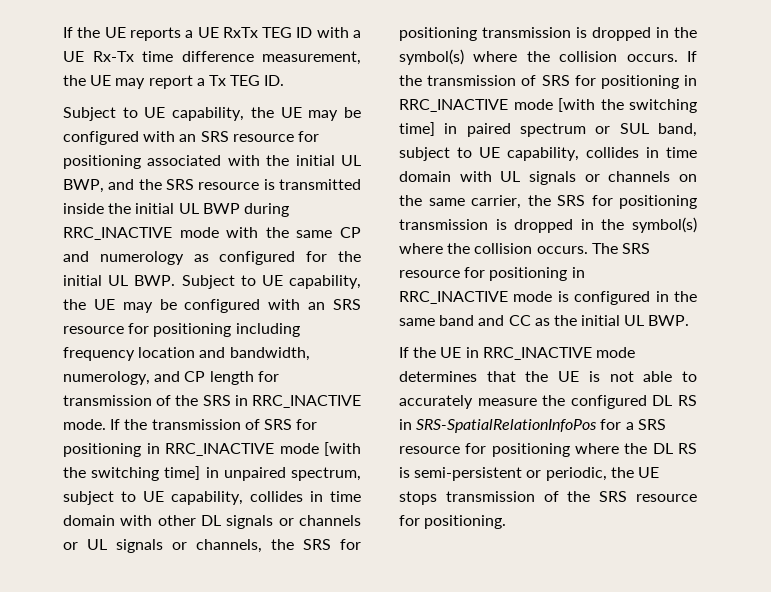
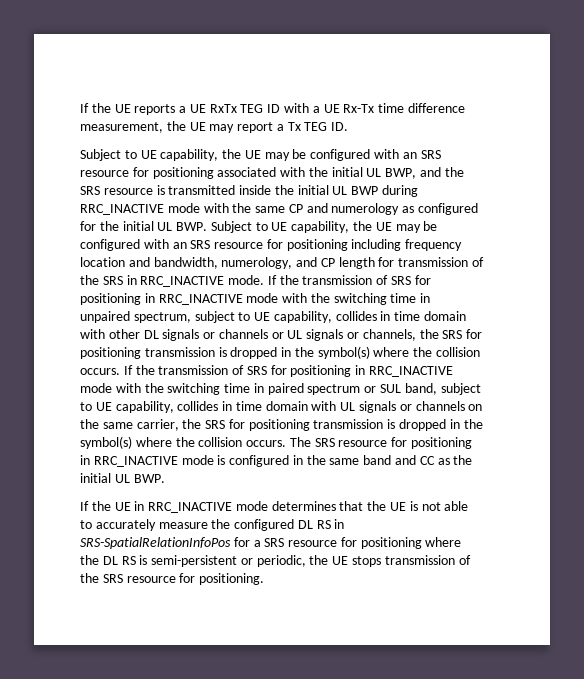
- If the transmission of SRS for positioning in RRC_INACTIVE mode [with the switching time] in unpaired spectrum, subject to UE capability, collides in time domain with other DL signals or channels or UL signals or channels, the SRS for positioning transmission is dropped in the symbol(s) where the collision occurs.
+ If the transmission of SRS for positioning in RRC_INACTIVE mode with the switching time in unpaired spectrum, subject to UE capability, collides in time domain with other DL signals or channels or UL signals or channels, the SRS for positioning transmission is dropped in the symbol(s) where the collision occurs.
- If the transmission of SRS for positioning in RRC_INACTIVE mode [with the switching time] in paired spectrum or SUL band, subject to UE capability, collides in time domain with UL signals or channels on the same carrier, the SRS for positioning transmission is dropped in the symbol(s) where the collision occurs.
+ If the transmission of SRS for positioning in RRC_INACTIVE mode with the switching time in paired spectrum or SUL band, subject to UE capability, collides in time domain with UL signals or channels on the same carrier, the SRS for positioning transmission is dropped in the symbol(s) where the collision occurs.

